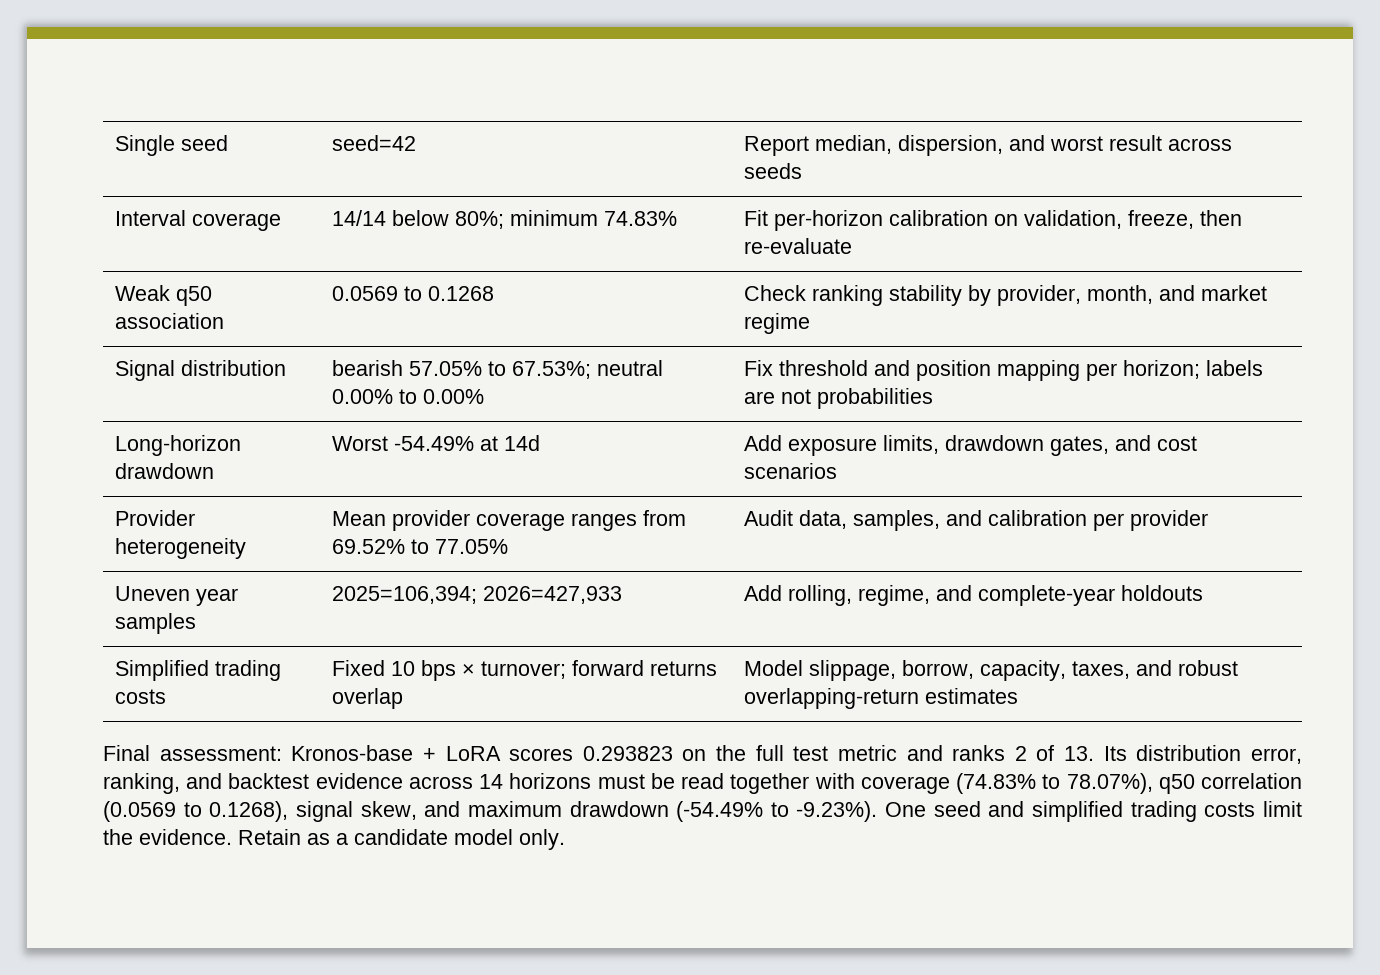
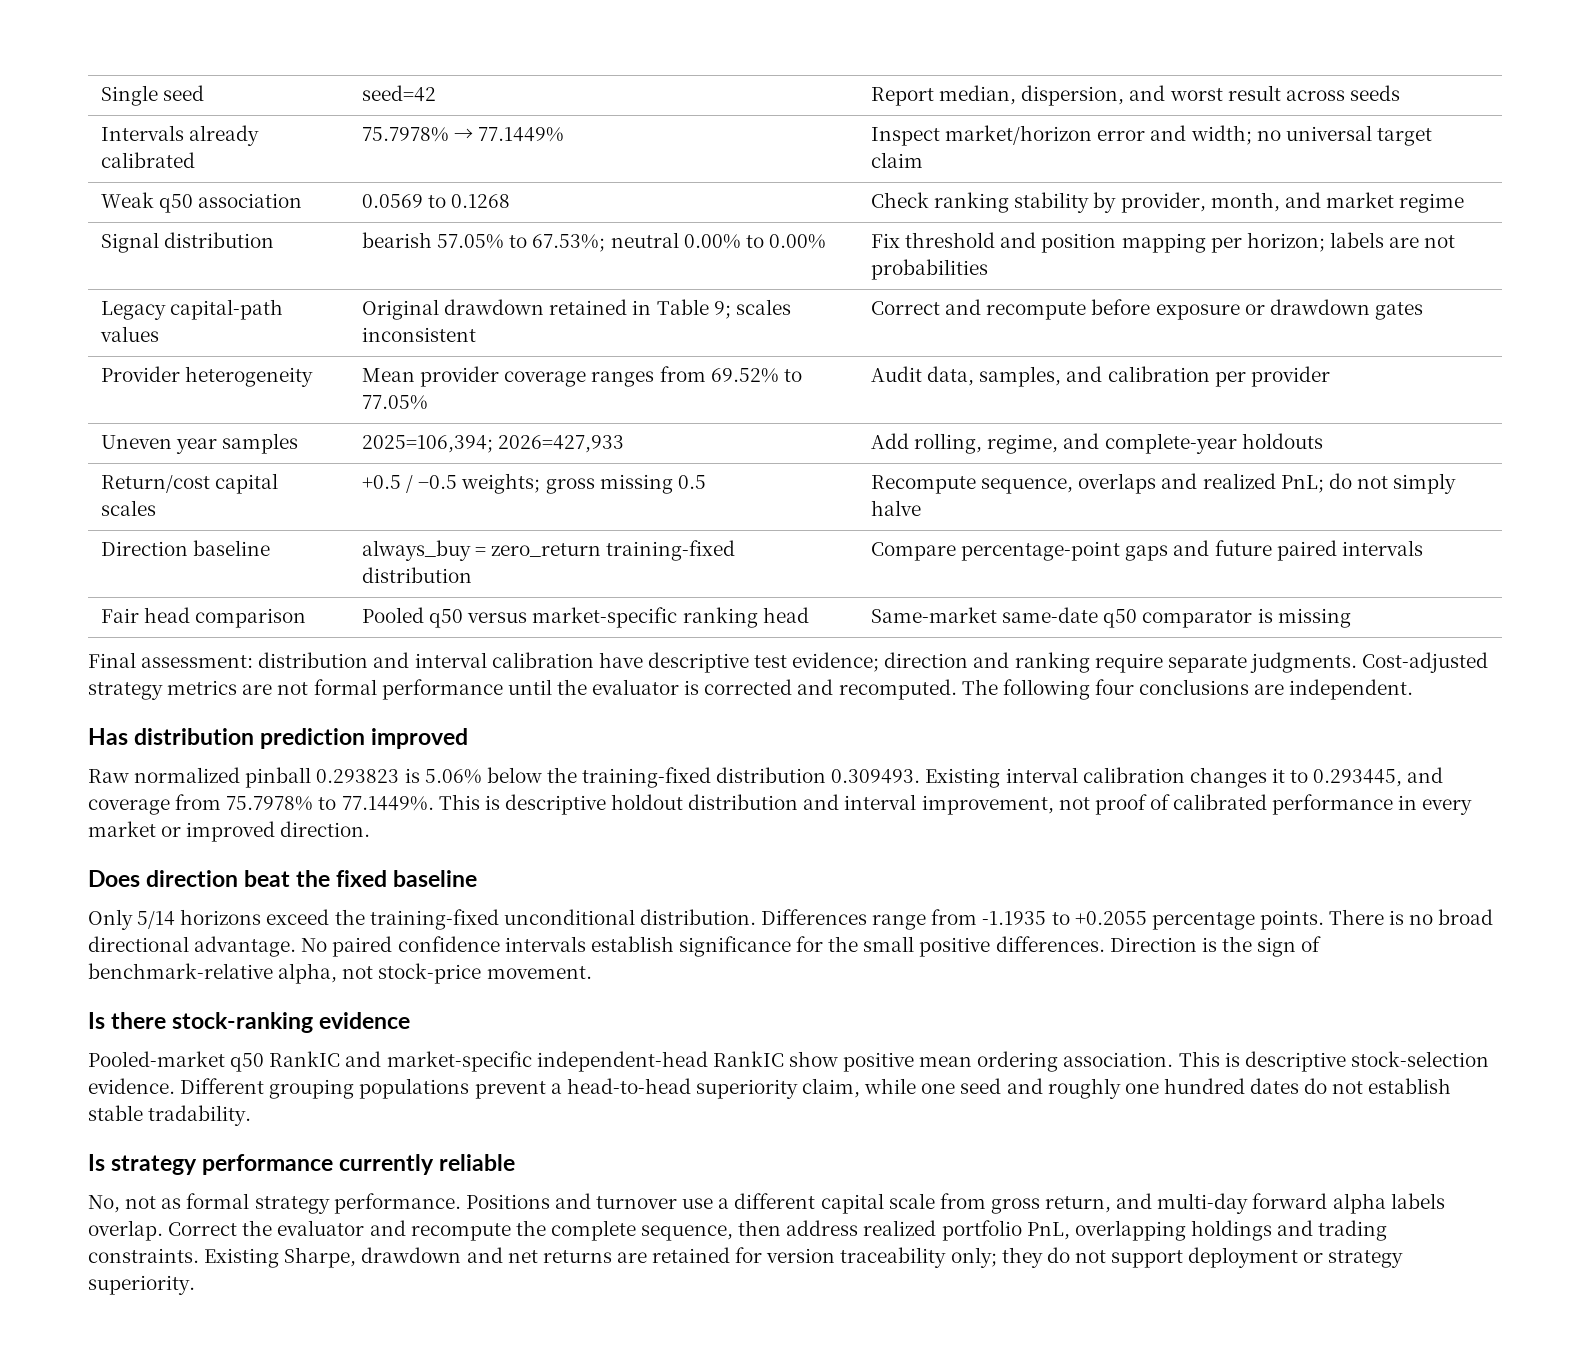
- Interval coverage | 14/14 below 80%; minimum 74.83% | Fit per-horizon calibration on validation, freeze, then re-evaluate
+ Intervals already calibrated | 75.7978% → 77.1449% | Inspect market/horizon error and width; no universal target claim
- Long-horizon drawdown | Worst -54.49% at 14d | Add exposure limits, drawdown gates, and cost scenarios
+ Legacy capital-path values | Original drawdown retained in Table 9; scales inconsistent | Correct and recompute before exposure or drawdown gates
- Simplified trading costs | Fixed 10 bps × turnover; forward returns overlap | Model slippage, borrow, capacity, taxes, and robust overlapping-return estimates
- Final assessment: Kronos-base + LoRA scores 0.293823 on the full test metric and ranks 2 of 13. Its distribution error, ranking, and backtest evidence across 14 horizons must be read together with coverage (74.83% to 78.07%), q50 correlation (0.0569 to 0.1268), signal skew, and maximum drawdown (-54.49% to -9.23%). One seed and simplified trading costs limit the evidence. Retain as a candidate model only.
+ Return/cost capital scales | +0.5 / −0.5 weights; gross missing 0.5 | Recompute sequence, overlaps and realized PnL; do not simply halve
+ Direction baseline | always_buy = zero_return training-fixed distribution | Compare percentage-point gaps and future paired intervals
+ Fair head comparison | Pooled q50 versus market-specific ranking head | Same-market same-date q50 comparator is missing
+ Final assessment: distribution and interval calibration have descriptive test evidence; direction and ranking require separate judgments. Cost-adjusted strategy metrics are not formal performance until the evaluator is corrected and recomputed. The following four conclusions are independent.
+ Has distribution prediction improved
+ Raw normalized pinball 0.293823 is 5.06% below the training-fixed distribution 0.309493. Existing interval calibration changes it to 0.293445, and coverage from 75.7978% to 77.1449%. This is descriptive holdout distribution and interval improvement, not proof of calibrated performance in every market or improved direction.
+ Does direction beat the fixed baseline
+ Only 5/14 horizons exceed the training-fixed unconditional distribution. Differences range from -1.1935 to +0.2055 percentage points. There is no broad directional advantage. No paired confidence intervals establish significance for the small positive differences. Direction is the sign of benchmark-relative alpha, not stock-price movement.
+ Is there stock-ranking evidence
+ Pooled-market q50 RankIC and market-specific independent-head RankIC show positive mean ordering association. This is descriptive stock-selection evidence. Different grouping populations prevent a head-to-head superiority claim, while one seed and roughly one hundred dates do not establish stable tradability.
+ Is strategy performance currently reliable
+ No, not as formal strategy performance. Positions and turnover use a different capital scale from gross return, and multi-day forward alpha labels overlap. Correct the evaluator and recompute the complete sequence, then address realized portfolio PnL, overlapping holdings and trading constraints. Existing Sharpe, drawdown and net returns are retained for version traceability only; they do not support deployment or strategy superiority.

